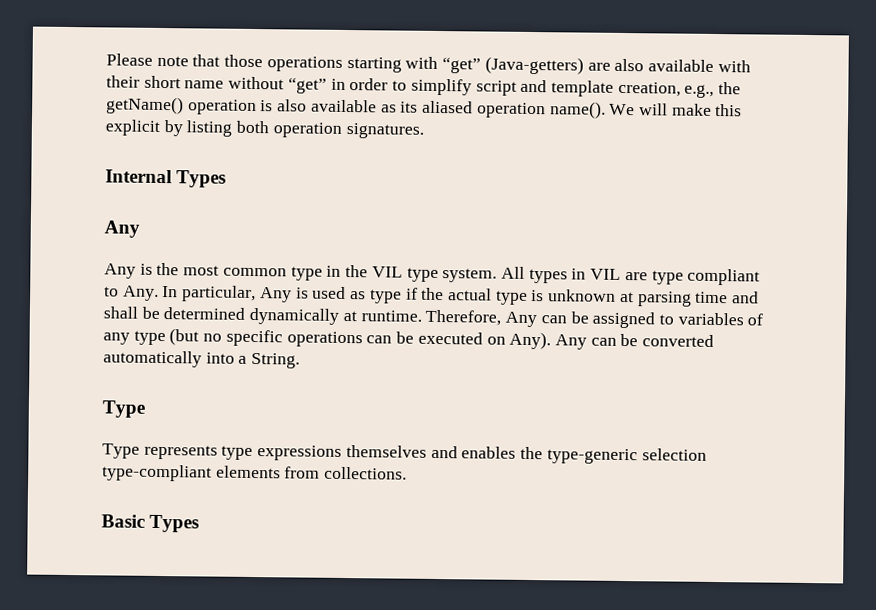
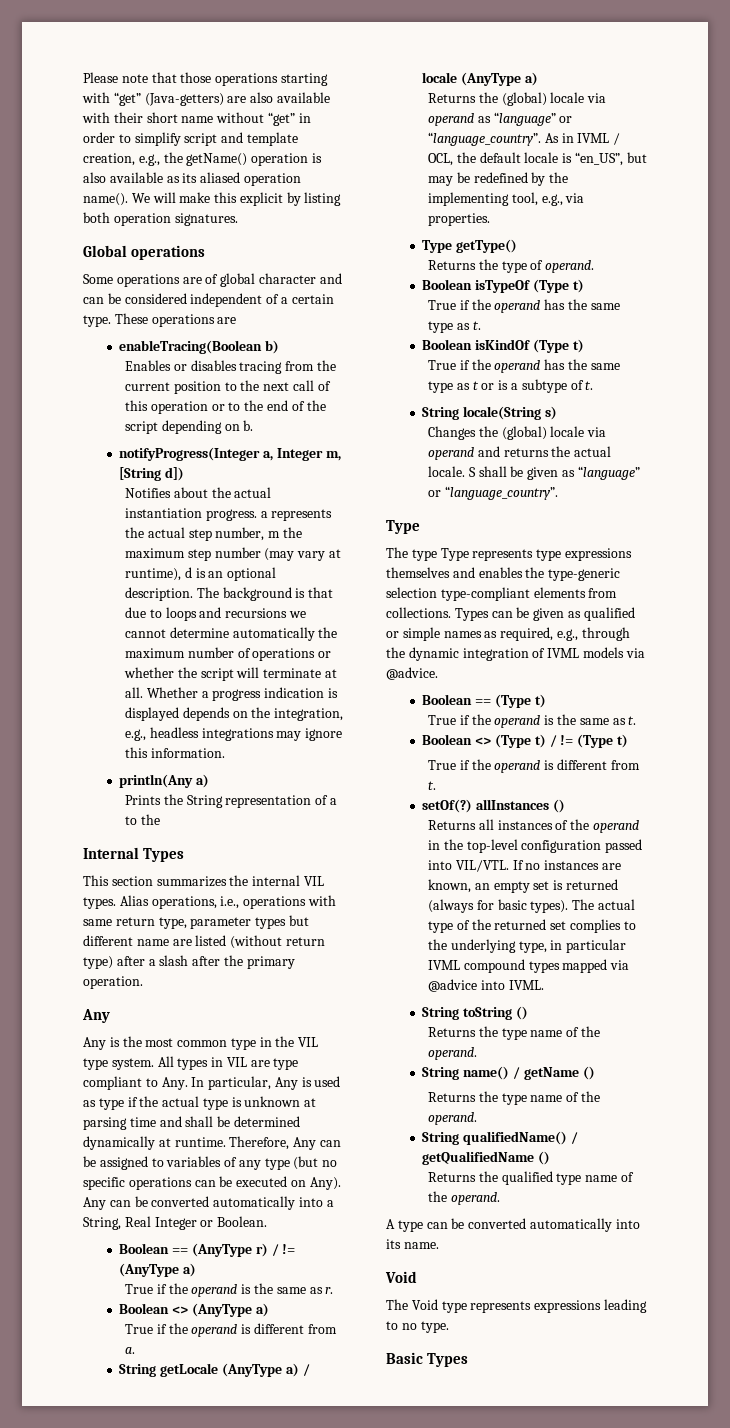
+ Global operations
+ Some operations are of global character and can be considered independent of a certain type. These operations are
+ enableTracing(Boolean b)
+ Enables or disables tracing from the current position to the next call of this operation or to the end of the script depending on b.
+ notifyProgress(Integer a, Integer m, [String d])
+ Notifies about the actual instantiation progress. a represents the actual step number, m the maximum step number (may vary at runtime), d is an optional description. The background is that due to loops and recursions we cannot determine automatically the maximum number of operations or whether the script will terminate at all. Whether a progress indication is displayed depends on the integration, e.g., headless integrations may ignore this information.
+ println(Any a)
+ Prints the String representation of a to the
  Internal Types
+ This section summarizes the internal VIL types. Alias operations, i.e., operations with same return type, parameter types but different name are listed (without return type) after a slash after the primary operation.
- Any can be converted automatically into a String.
+ Any can be converted automatically into a String, Real Integer or Boolean.
+ Boolean == (AnyType r) / != (AnyType a)
+ True if the operand is the same as r.
+ Boolean <> (AnyType a)
+ True if the operand is different from a.
+ String getLocale (AnyType a) / locale (AnyType a)
+ Returns the (global) locale via operand as “language” or “language_country”. As in IVML / OCL, the default locale is “en_US”, but may be redefined by the implementing tool, e.g., via properties.
+ Type getType()
+ Returns the type of operand.
+ Boolean isTypeOf (Type t)
+ True if the operand has the same type as t.
+ Boolean isKindOf (Type t)
+ True if the operand has the same type as t or is a subtype of t.
+ String locale(String s)
+ Changes the (global) locale via operand and returns the actual locale. S shall be given as “language” or “language_country”.
- Type represents type expressions themselves and enables the type-generic selection type-compliant elements from collections.
+ The type Type represents type expressions themselves and enables the type-generic selection type-compliant elements from collections. Types can be given as qualified or simple names as required, e.g., through the dynamic integration of IVML models via @advice.
+ Boolean == (Type t)
+ True if the operand is the same as t.
+ Boolean <> (Type t) / != (Type t)
+ True if the operand is different from t.
+ setOf(?) allInstances ()
+ Returns all instances of the operand in the top-level configuration passed into VIL/VTL. If no instances are known, an empty set is returned (always for basic types). The actual type of the returned set complies to the underlying type, in particular IVML compound types mapped via @advice into IVML.
+ String toString ()
+ Returns the type name of the operand.
+ String name() / getName ()
+ Returns the type name of the operand.
+ String qualifiedName() / getQualifiedName ()
+ Returns the qualified type name of the operand.
+ A type can be converted automatically into its name.
+ Void
+ The Void type represents expressions leading to no type.

